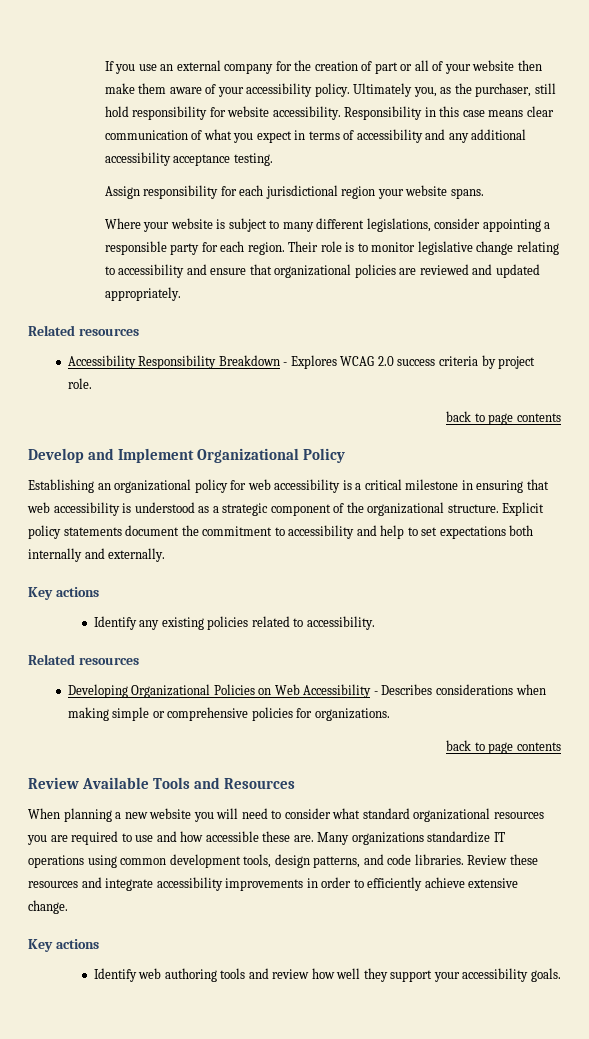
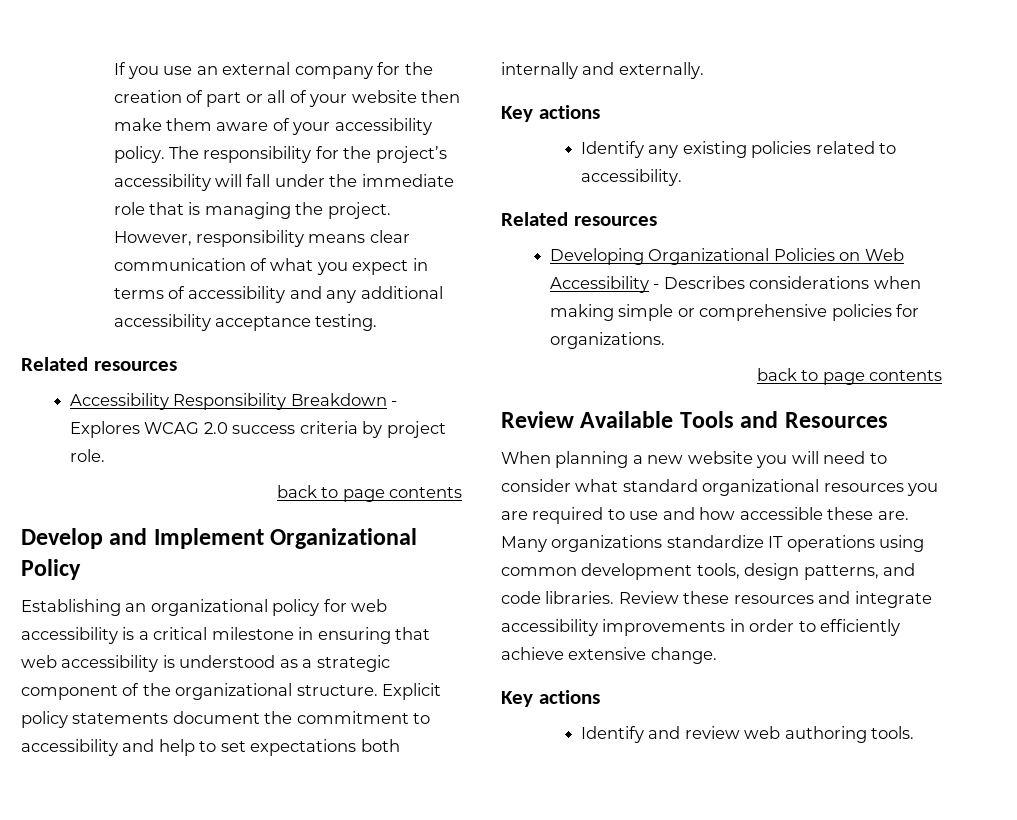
- Ultimately you, as the purchaser, still hold responsibility for website accessibility. Responsibility in this case means clear communication of what you expect in terms of accessibility and any additional accessibility acceptance testing.
+ The responsibility for the project’s accessibility will fall under the immediate role that is managing the project. However, responsibility means clear communication of what you expect in terms of accessibility and any additional accessibility acceptance testing.
- Assign responsibility for each jurisdictional region your website spans.
- Where your website is subject to many different legislations, consider appointing a responsible party for each region. Their role is to monitor legislative change relating to accessibility and ensure that organizational policies are reviewed and updated appropriately.
- Identify web authoring tools and review how well they support your accessibility goals.
+ Identify and review web authoring tools.

